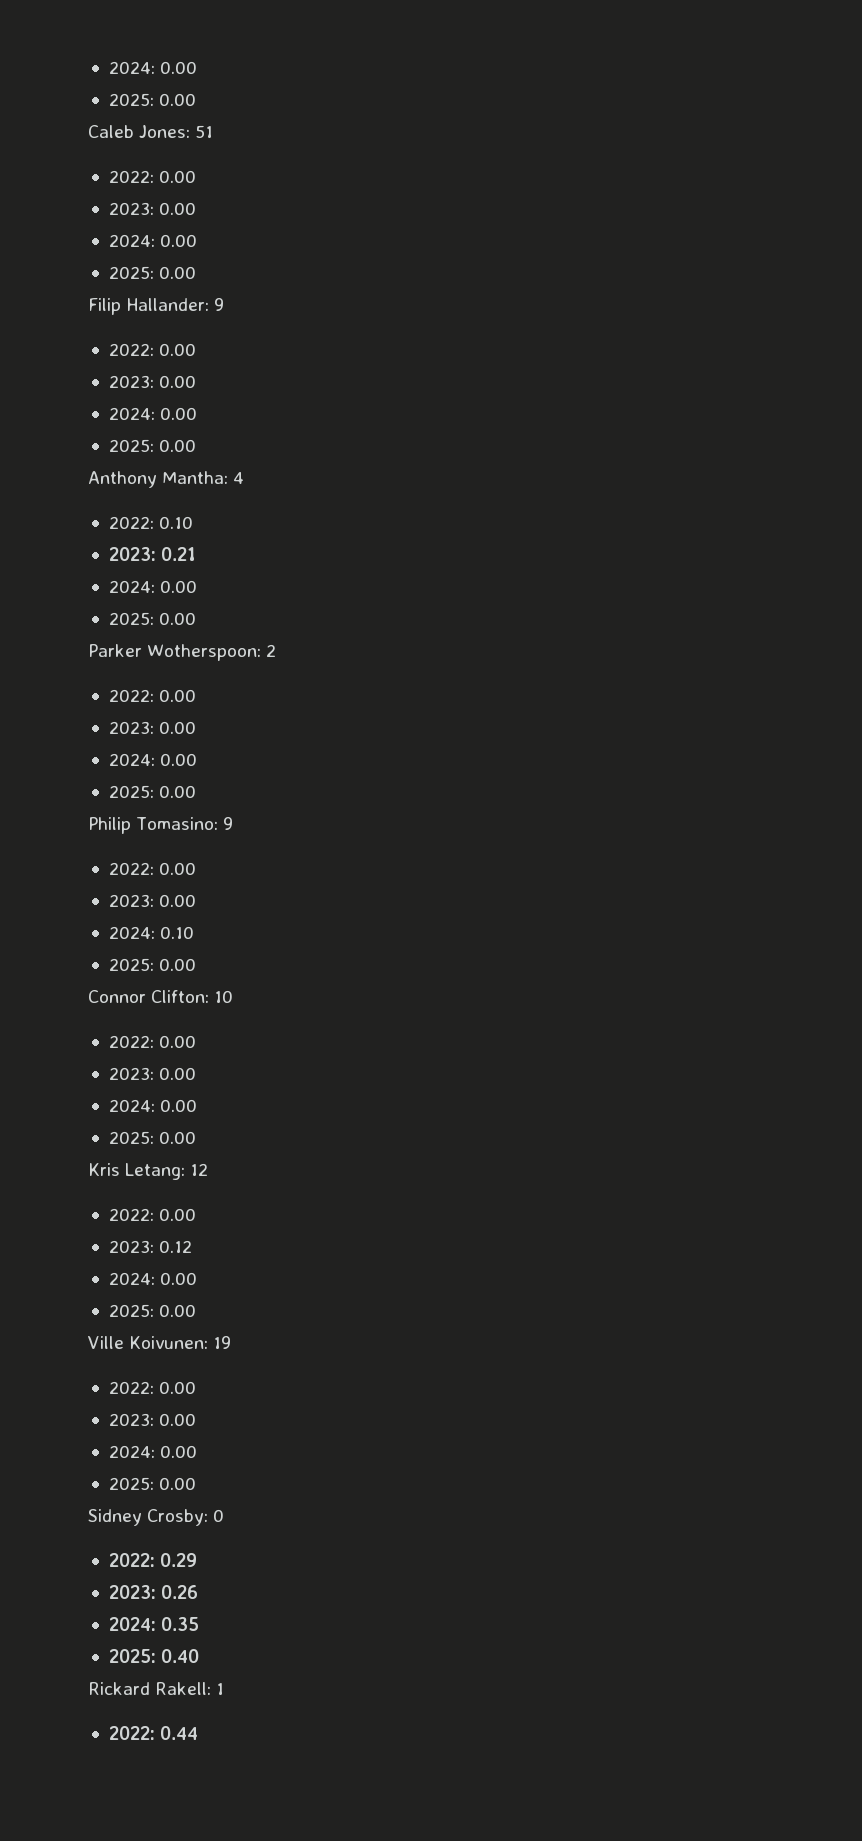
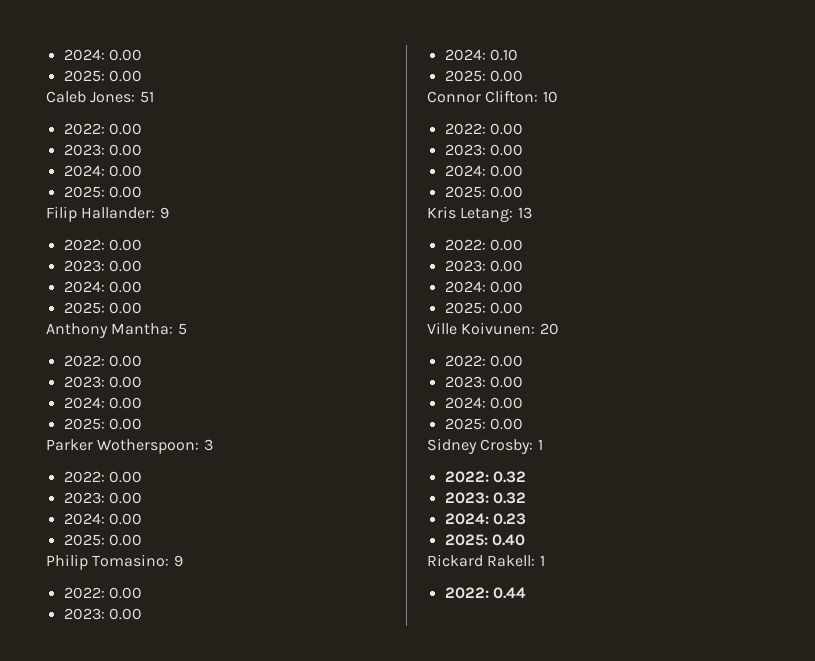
- Anthony Mantha: 4
- 2022: 0.10
- 2023: 0.21
+ Anthony Mantha: 5
+ 2022: 0.00
+ 2023: 0.00
- Parker Wotherspoon: 2
+ Parker Wotherspoon: 3
- Kris Letang: 12
+ Kris Letang: 13
  2022: 0.00
- 2023: 0.12
+ 2023: 0.00
- Ville Koivunen: 19
+ Ville Koivunen: 20
- Sidney Crosby: 0
- 2022: 0.29
- 2023: 0.26
- 2024: 0.35
+ Sidney Crosby: 1
+ 2022: 0.32
+ 2023: 0.32
+ 2024: 0.23

